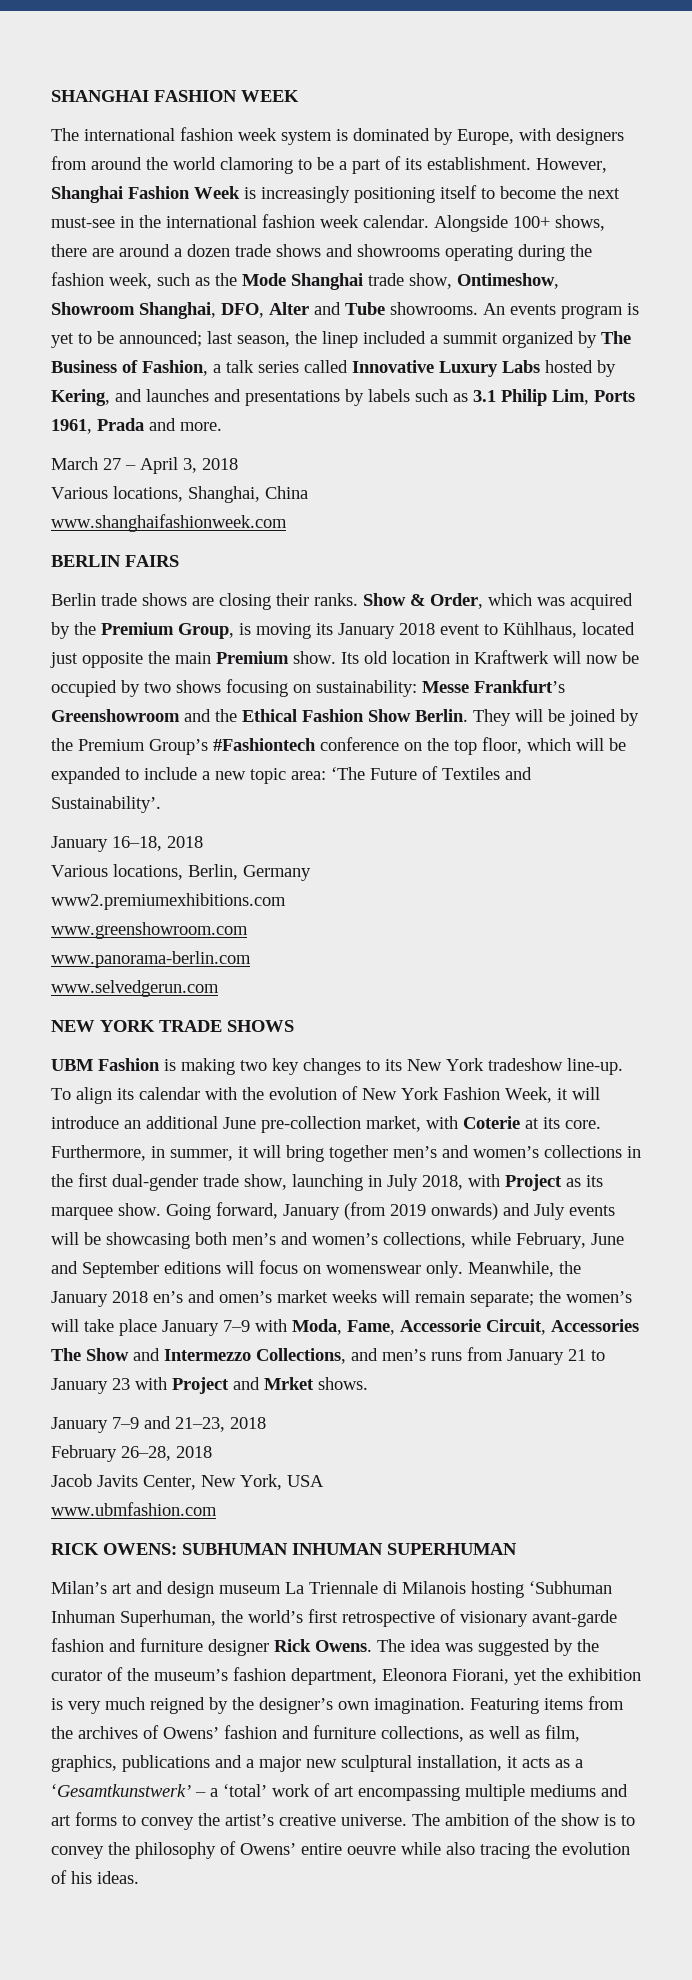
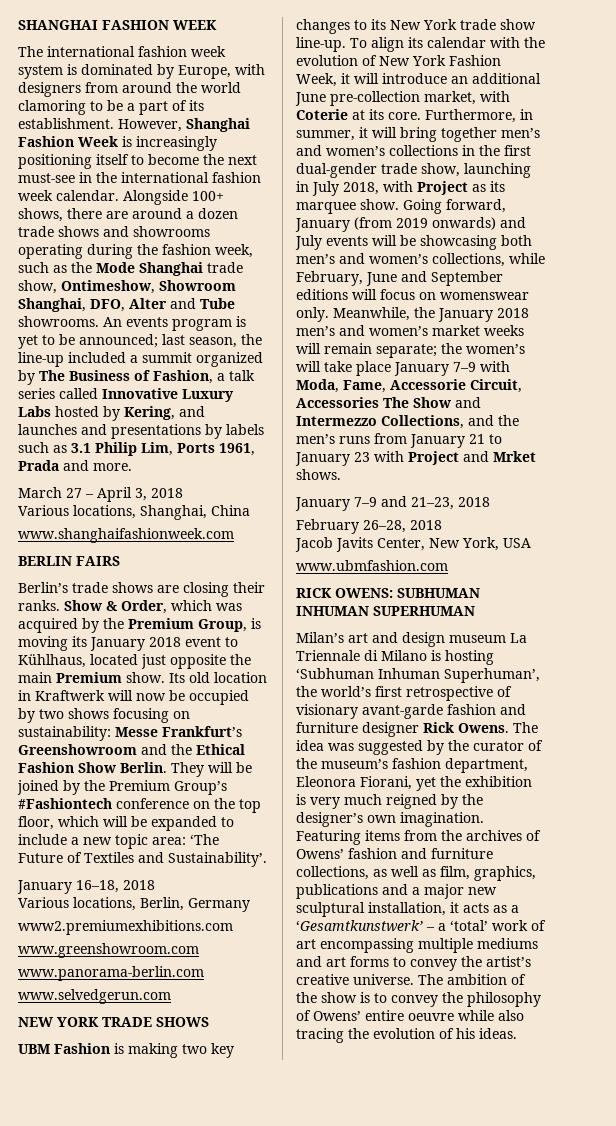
- An events program is yet to be announced; last season, the linep included a summit organized by The Business of Fashion, a talk series called Innovative Luxury Labs hosted by Kering, and launches and presentations by labels such as 3.1 Philip Lim, Ports 1961, Prada and more.
+ An events program is yet to be announced; last season, the line-up included a summit organized by The Business of Fashion, a talk series called Innovative Luxury Labs hosted by Kering, and launches and presentations by labels such as 3.1 Philip Lim, Ports 1961, Prada and more.
- Berlin trade shows are closing their ranks.
+ Berlin’s trade shows are closing their ranks.
- UBM Fashion is making two key changes to its New York tradeshow line-up.
+ UBM Fashion is making two key changes to its New York trade show line-up.
- Meanwhile, the January 2018 en’s and omen’s market weeks will remain separate; the women’s will take place January 7–9 with Moda, Fame, Accessorie Circuit, Accessories The Show and Intermezzo Collections, and men’s runs from January 21 to January 23 with Project and Mrket shows.
+ Meanwhile, the January 2018 men’s and women’s market weeks will remain separate; the women’s will take place January 7–9 with Moda, Fame, Accessorie Circuit, Accessories The Show and Intermezzo Collections, and the men’s runs from January 21 to January 23 with Project and Mrket shows.
- Milan’s art and design museum La Triennale di Milanois hosting ‘Subhuman Inhuman Superhuman, the world’s first retrospective of visionary avant-garde fashion and furniture designer Rick Owens.
+ Milan’s art and design museum La Triennale di Milano is hosting ‘Subhuman Inhuman Superhuman’, the world’s first retrospective of visionary avant-garde fashion and furniture designer Rick Owens.

